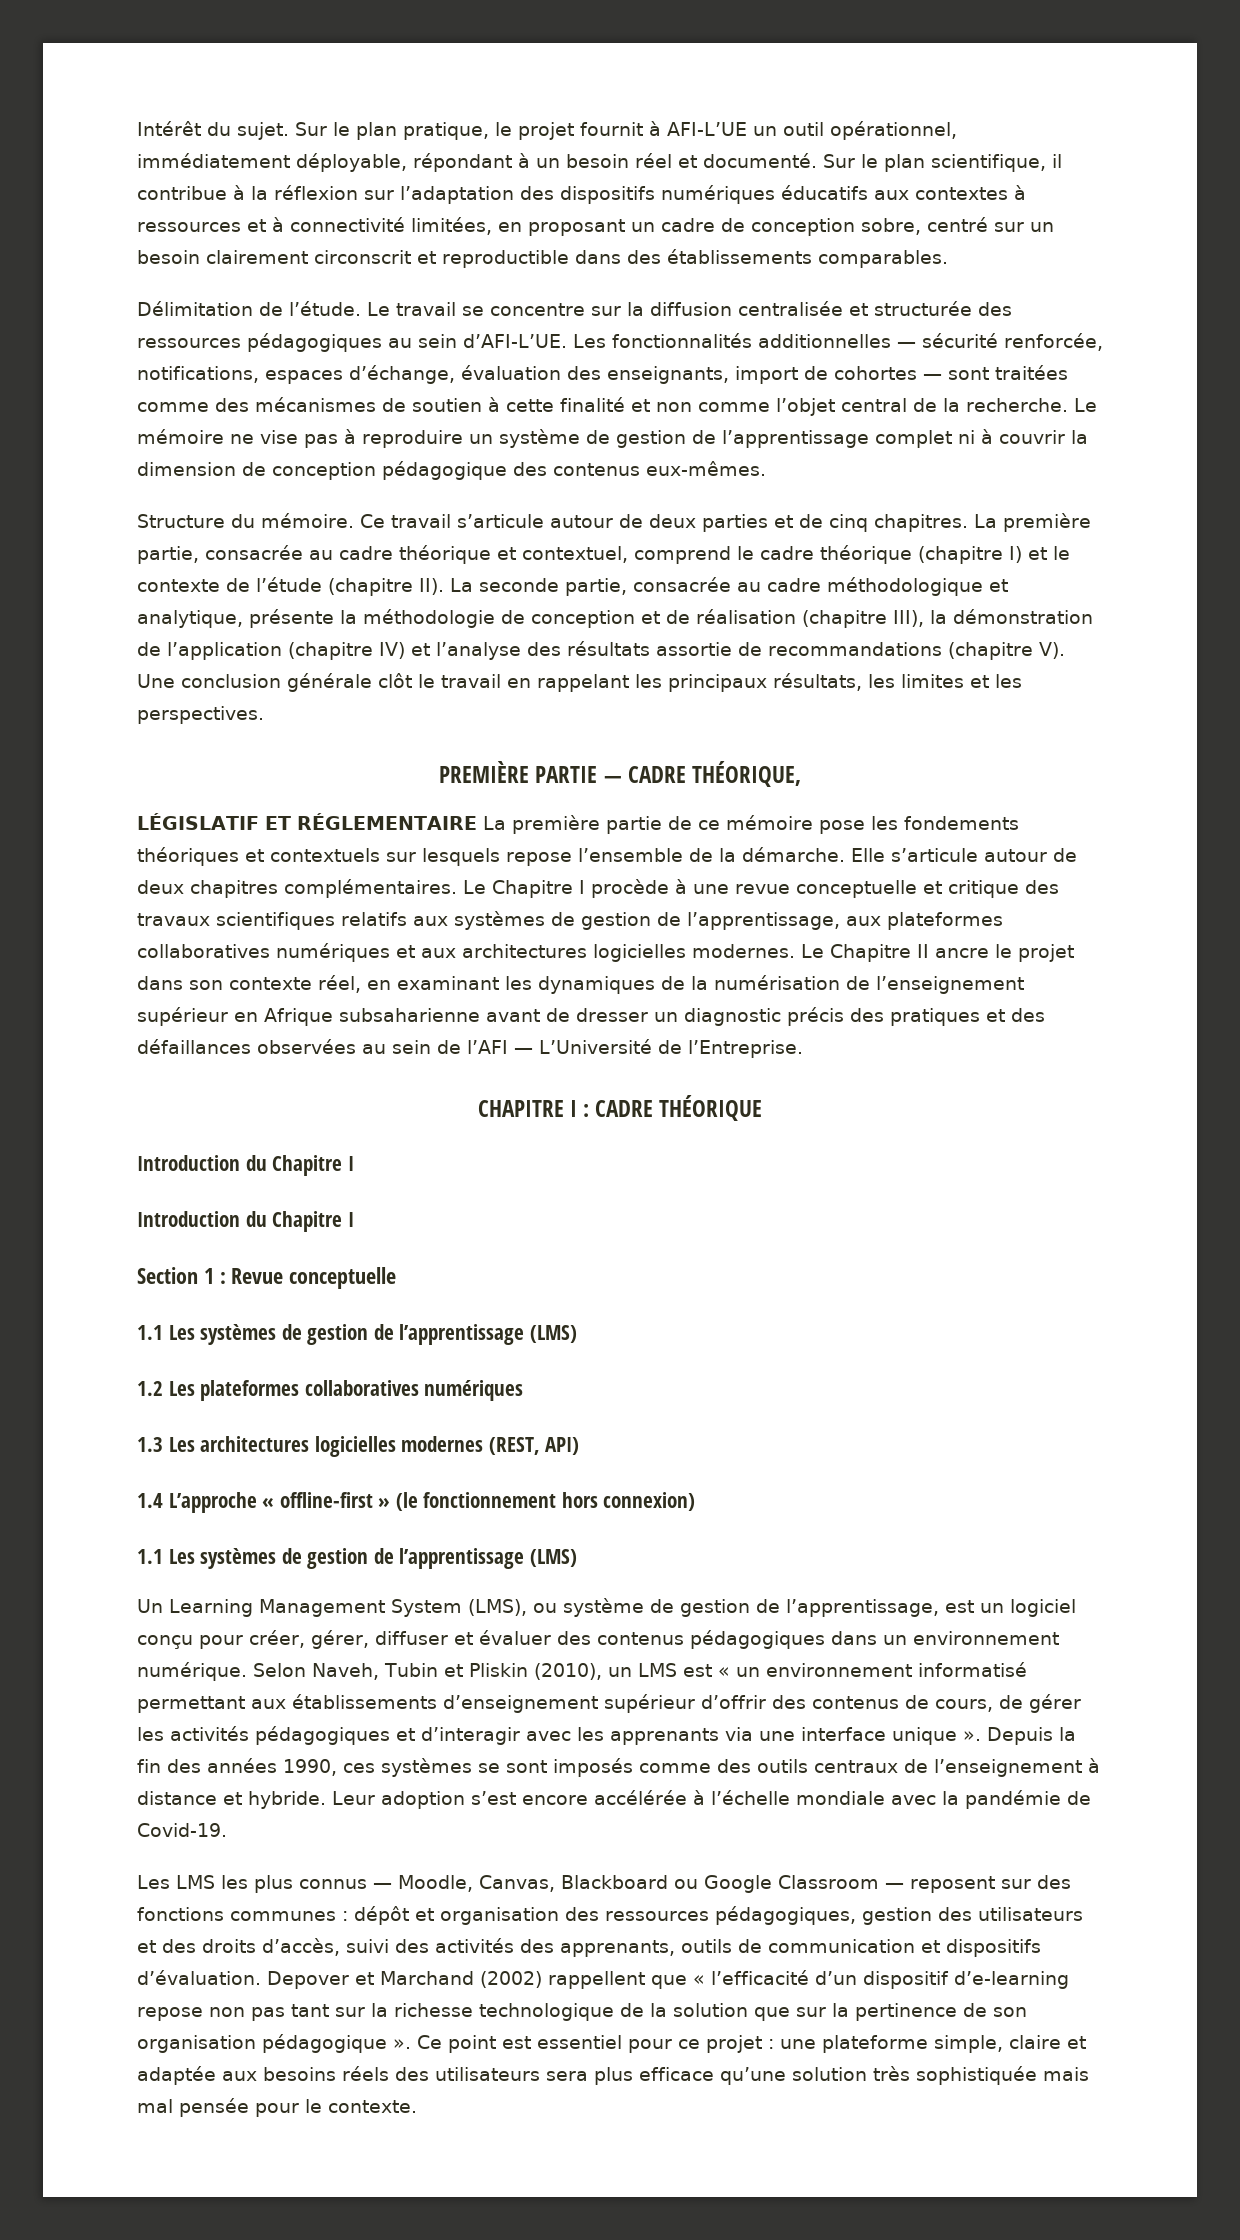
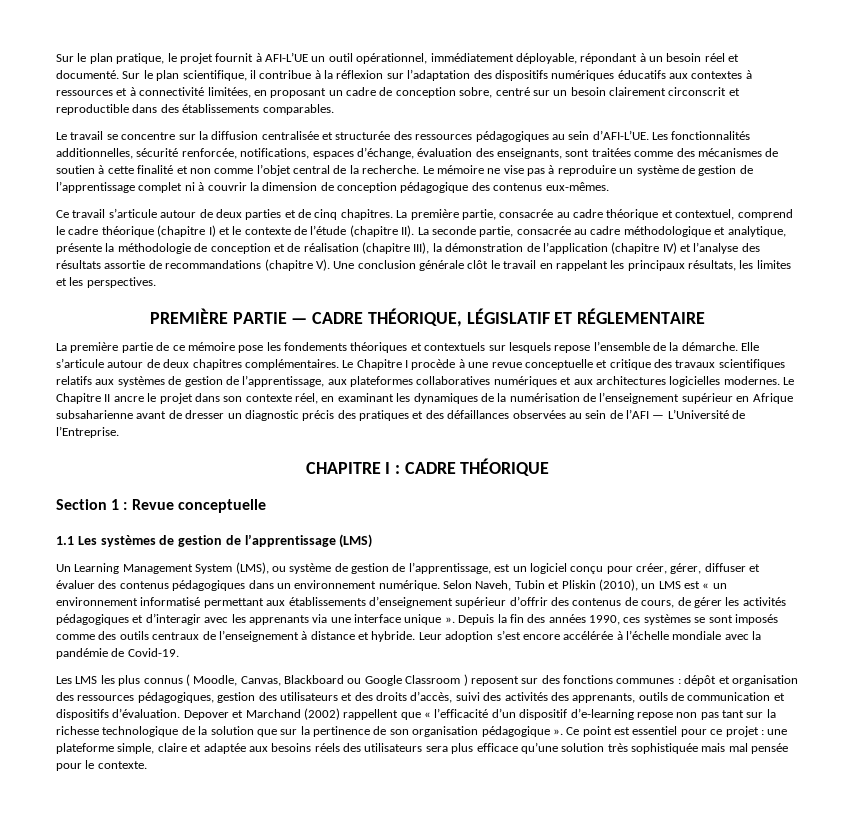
- Intérêt du sujet.
- Délimitation de l’étude.
- Les fonctionnalités additionnelles — sécurité renforcée, notifications, espaces d’échange, évaluation des enseignants, import de cohortes — sont traitées comme des mécanismes de soutien à cette finalité et non comme l’objet central de la recherche.
+ Les fonctionnalités additionnelles, sécurité renforcée, notifications, espaces d’échange, évaluation des enseignants, sont traitées comme des mécanismes de soutien à cette finalité et non comme l’objet central de la recherche.
- Structure du mémoire.
- PREMIÈRE PARTIE — CADRE THÉORIQUE,
- LÉGISLATIF ET RÉGLEMENTAIRE La première partie de ce mémoire pose les fondements théoriques et contextuels sur lesquels repose l’ensemble de la démarche.
+ PREMIÈRE PARTIE — CADRE THÉORIQUE, LÉGISLATIF ET RÉGLEMENTAIRE
+ La première partie de ce mémoire pose les fondements théoriques et contextuels sur lesquels repose l’ensemble de la démarche.
  CHAPITRE I : CADRE THÉORIQUE
- Introduction du Chapitre I
- Introduction du Chapitre I
- 1.2 Les plateformes collaboratives numériques
- 1.3 Les architectures logicielles modernes (REST, API)
- 1.4 L’approche « offline-first » (le fonctionnement hors connexion)
- 1.1 Les systèmes de gestion de l’apprentissage (LMS)
- Les LMS les plus connus — Moodle, Canvas, Blackboard ou Google Classroom — reposent sur des fonctions communes : dépôt et organisation des ressources pédagogiques, gestion des utilisateurs et des droits d’accès, suivi des activités des apprenants, outils de communication et dispositifs d’évaluation.
+ Les LMS les plus connus ( Moodle, Canvas, Blackboard ou Google Classroom ) reposent sur des fonctions communes : dépôt et organisation des ressources pédagogiques, gestion des utilisateurs et des droits d’accès, suivi des activités des apprenants, outils de communication et dispositifs d’évaluation.

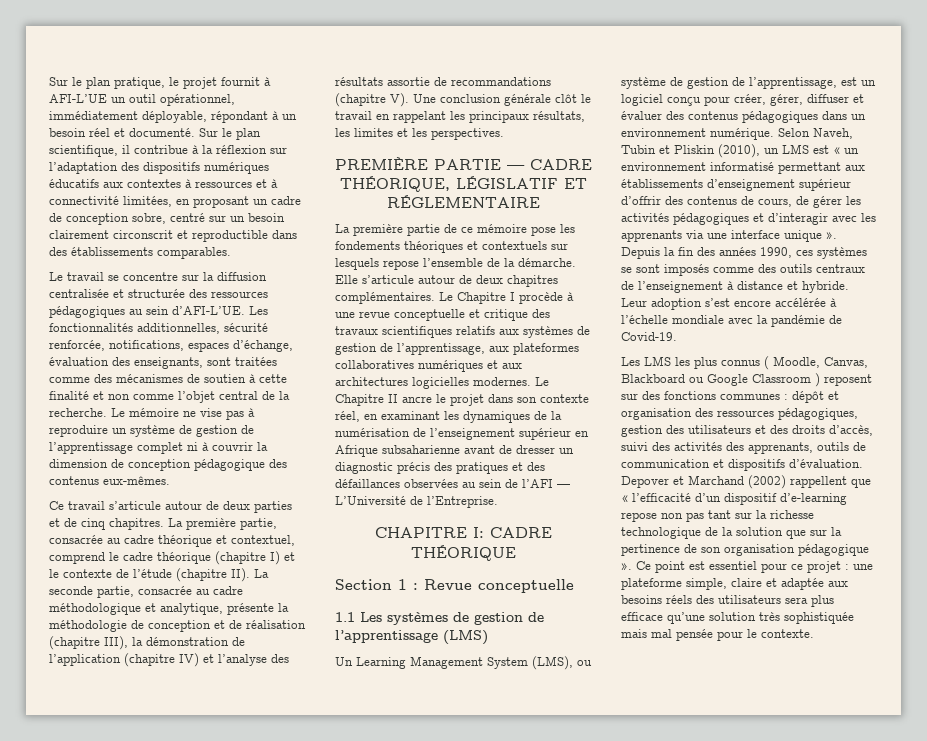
- CHAPITRE I : CADRE THÉORIQUE
+ CHAPITRE I: CADRE THÉORIQUE

